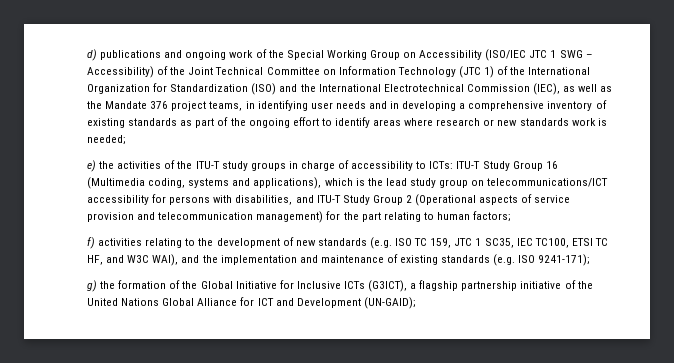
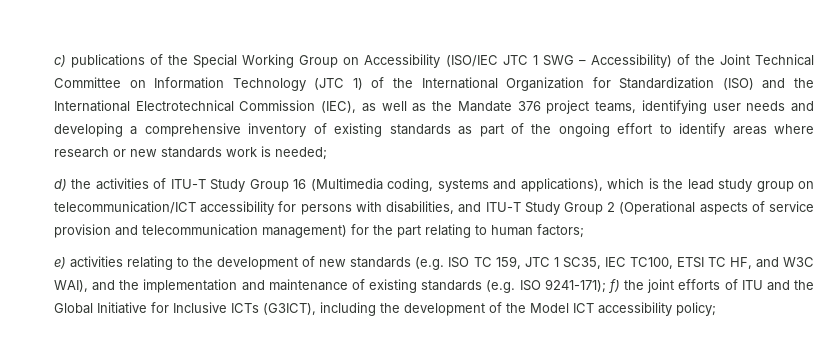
- d) publications and ongoing work of the Special Working Group on Accessibility (ISO/IEC JTC 1 SWG – Accessibility) of the Joint Technical Committee on Information Technology (JTC 1) of the International Organization for Standardization (ISO) and the International Electrotechnical Commission (IEC), as well as the Mandate 376 project teams, in identifying user needs and in developing a comprehensive inventory of existing standards as part of the ongoing effort to identify areas where research or new standards work is needed;
+ c) publications of the Special Working Group on Accessibility (ISO/IEC JTC 1 SWG – Accessibility) of the Joint Technical Committee on Information Technology (JTC 1) of the International Organization for Standardization (ISO) and the International Electrotechnical Commission (IEC), as well as the Mandate 376 project teams, identifying user needs and developing a comprehensive inventory of existing standards as part of the ongoing effort to identify areas where research or new standards work is needed;
- e) the activities of the ITU-T study groups in charge of accessibility to ICTs: ITU-T Study Group 16 (Multimedia coding, systems and applications), which is the lead study group on telecommunications/ICT accessibility for persons with disabilities, and ITU-T Study Group 2 (Operational aspects of service provision and telecommunication management) for the part relating to human factors;
+ d) the activities of ITU-T Study Group 16 (Multimedia coding, systems and applications), which is the lead study group on telecommunication/ICT accessibility for persons with disabilities, and ITU-T Study Group 2 (Operational aspects of service provision and telecommunication management) for the part relating to human factors;
- f) activities relating to the development of new standards (e.g. ISO TC 159, JTC 1 SC35, IEC TC100, ETSI TC HF, and W3C WAI), and the implementation and maintenance of existing standards (e.g. ISO 9241-171);
- g) the formation of the Global Initiative for Inclusive ICTs (G3ICT), a flagship partnership initiative of the United Nations Global Alliance for ICT and Development (UN-GAID);
+ e) activities relating to the development of new standards (e.g. ISO TC 159, JTC 1 SC35, IEC TC100, ETSI TC HF, and W3C WAI), and the implementation and maintenance of existing standards (e.g. ISO 9241-171); f) the joint efforts of ITU and the Global Initiative for Inclusive ICTs (G3ICT), including the development of the Model ICT accessibility policy;

